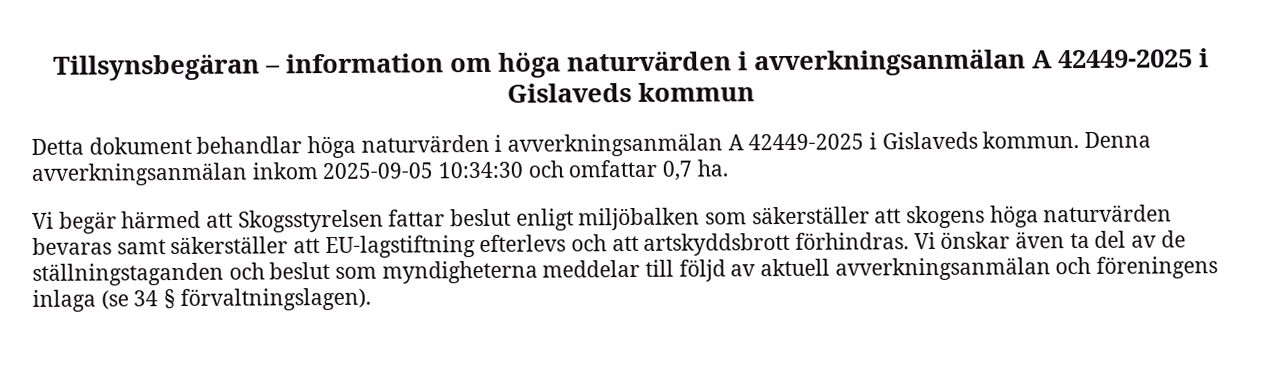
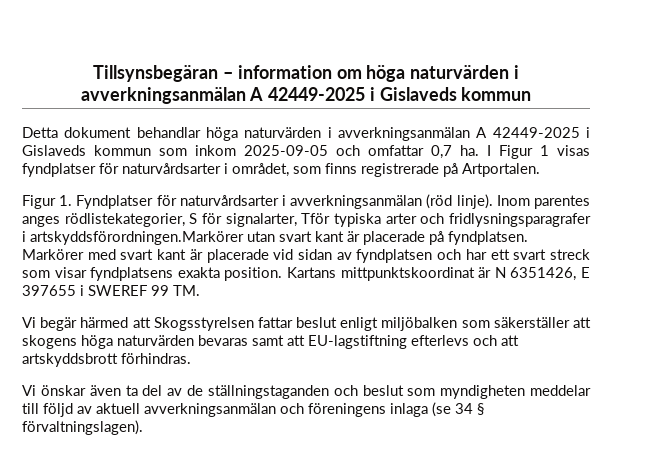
- Detta dokument behandlar höga naturvärden i avverkningsanmälan A 42449-2025 i Gislaveds kommun. Denna avverkningsanmälan inkom 2025-09-05 10:34:30 och omfattar 0,7 ha.
+ Detta dokument behandlar höga naturvärden i avverkningsanmälan A 42449-2025 i Gislaveds kommun som inkom 2025-09-05 och omfattar 0,7 ha. I Figur 1 visas fyndplatser för naturvårdsarter i området, som finns registrerade på Artportalen.
+ Figur 1. Fyndplatser för naturvårdsarter i avverkningsanmälan (röd linje). Inom parentes anges rödlistekategorier, S för signalarter, Tför typiska arter och fridlysningsparagrafer i artskyddsförordningen.Markörer utan svart kant är placerade på fyndplatsen. Markörer med svart kant är placerade vid sidan av fyndplatsen och har ett svart streck som visar fyndplatsens exakta position. Kartans mittpunktskoordinat är N 6351426, E 397655 i SWEREF 99 TM.
- Vi begär härmed att Skogsstyrelsen fattar beslut enligt miljöbalken som säkerställer att skogens höga naturvärden bevaras samt säkerställer att EU-lagstiftning efterlevs och att artskyddsbrott förhindras. Vi önskar även ta del av de ställningstaganden och beslut som myndigheterna meddelar till följd av aktuell avverkningsanmälan och föreningens inlaga (se 34 § förvaltningslagen).
+ Vi begär härmed att Skogsstyrelsen fattar beslut enligt miljöbalken som säkerställer att skogens höga naturvärden bevaras samt att EU-lagstiftning efterlevs och att artskyddsbrott förhindras.
+ Vi önskar även ta del av de ställningstaganden och beslut som myndigheten meddelar till följd av aktuell avverkningsanmälan och föreningens inlaga (se 34 § förvaltningslagen).

